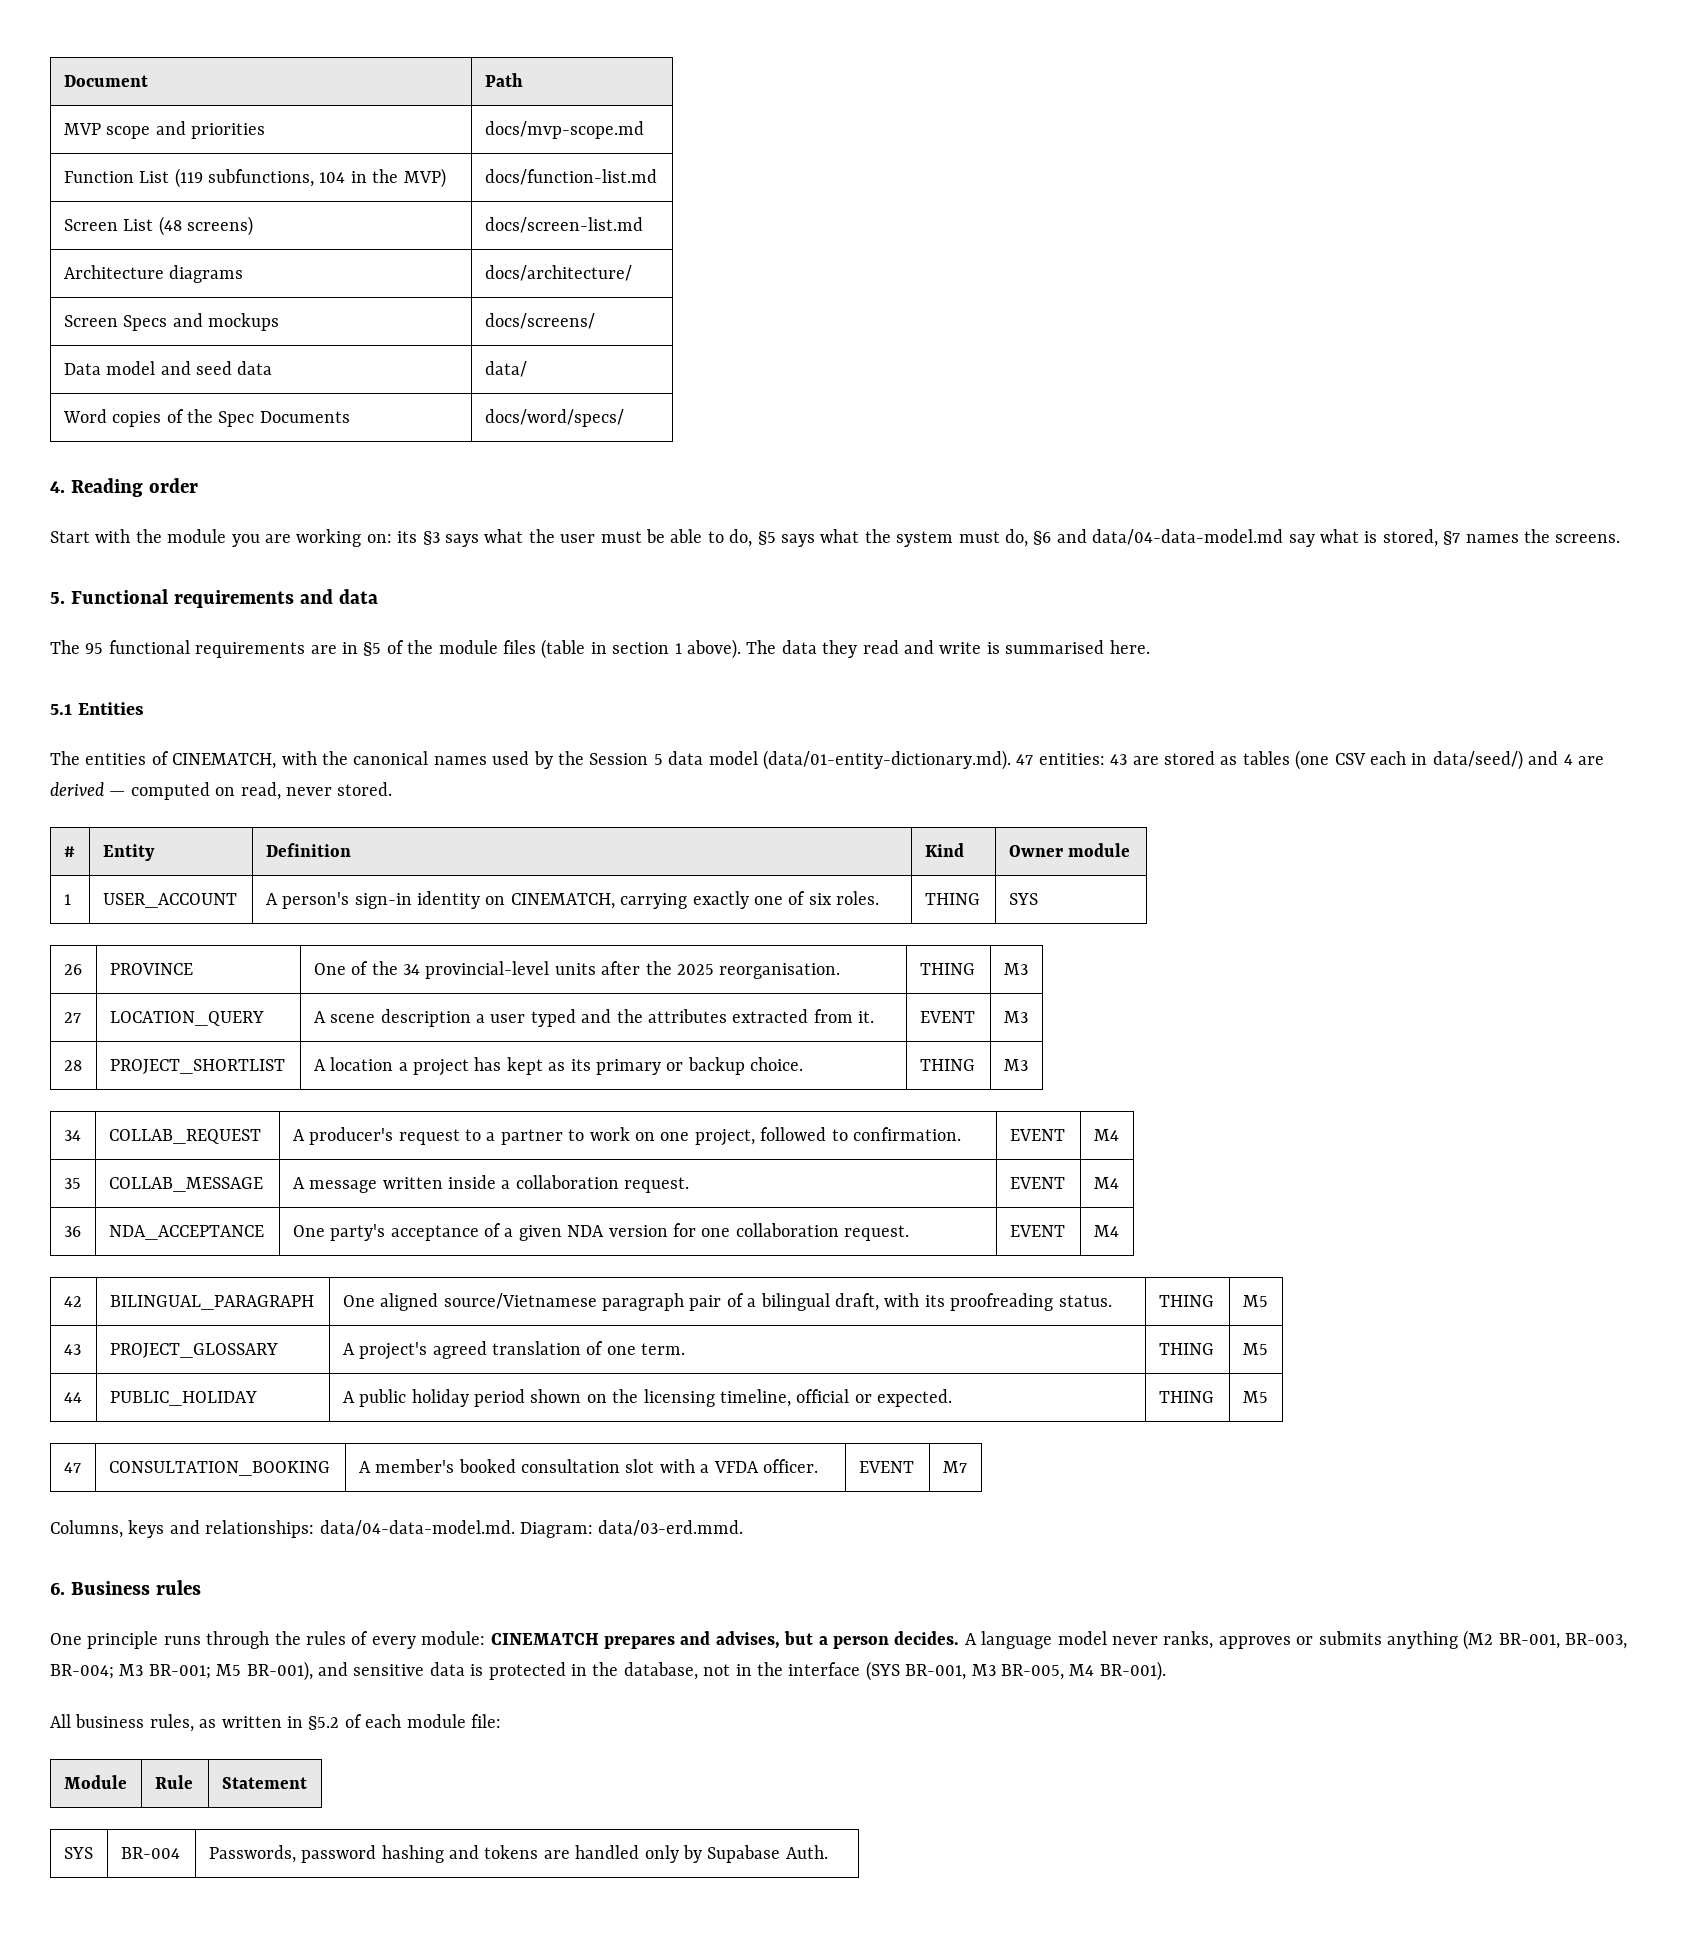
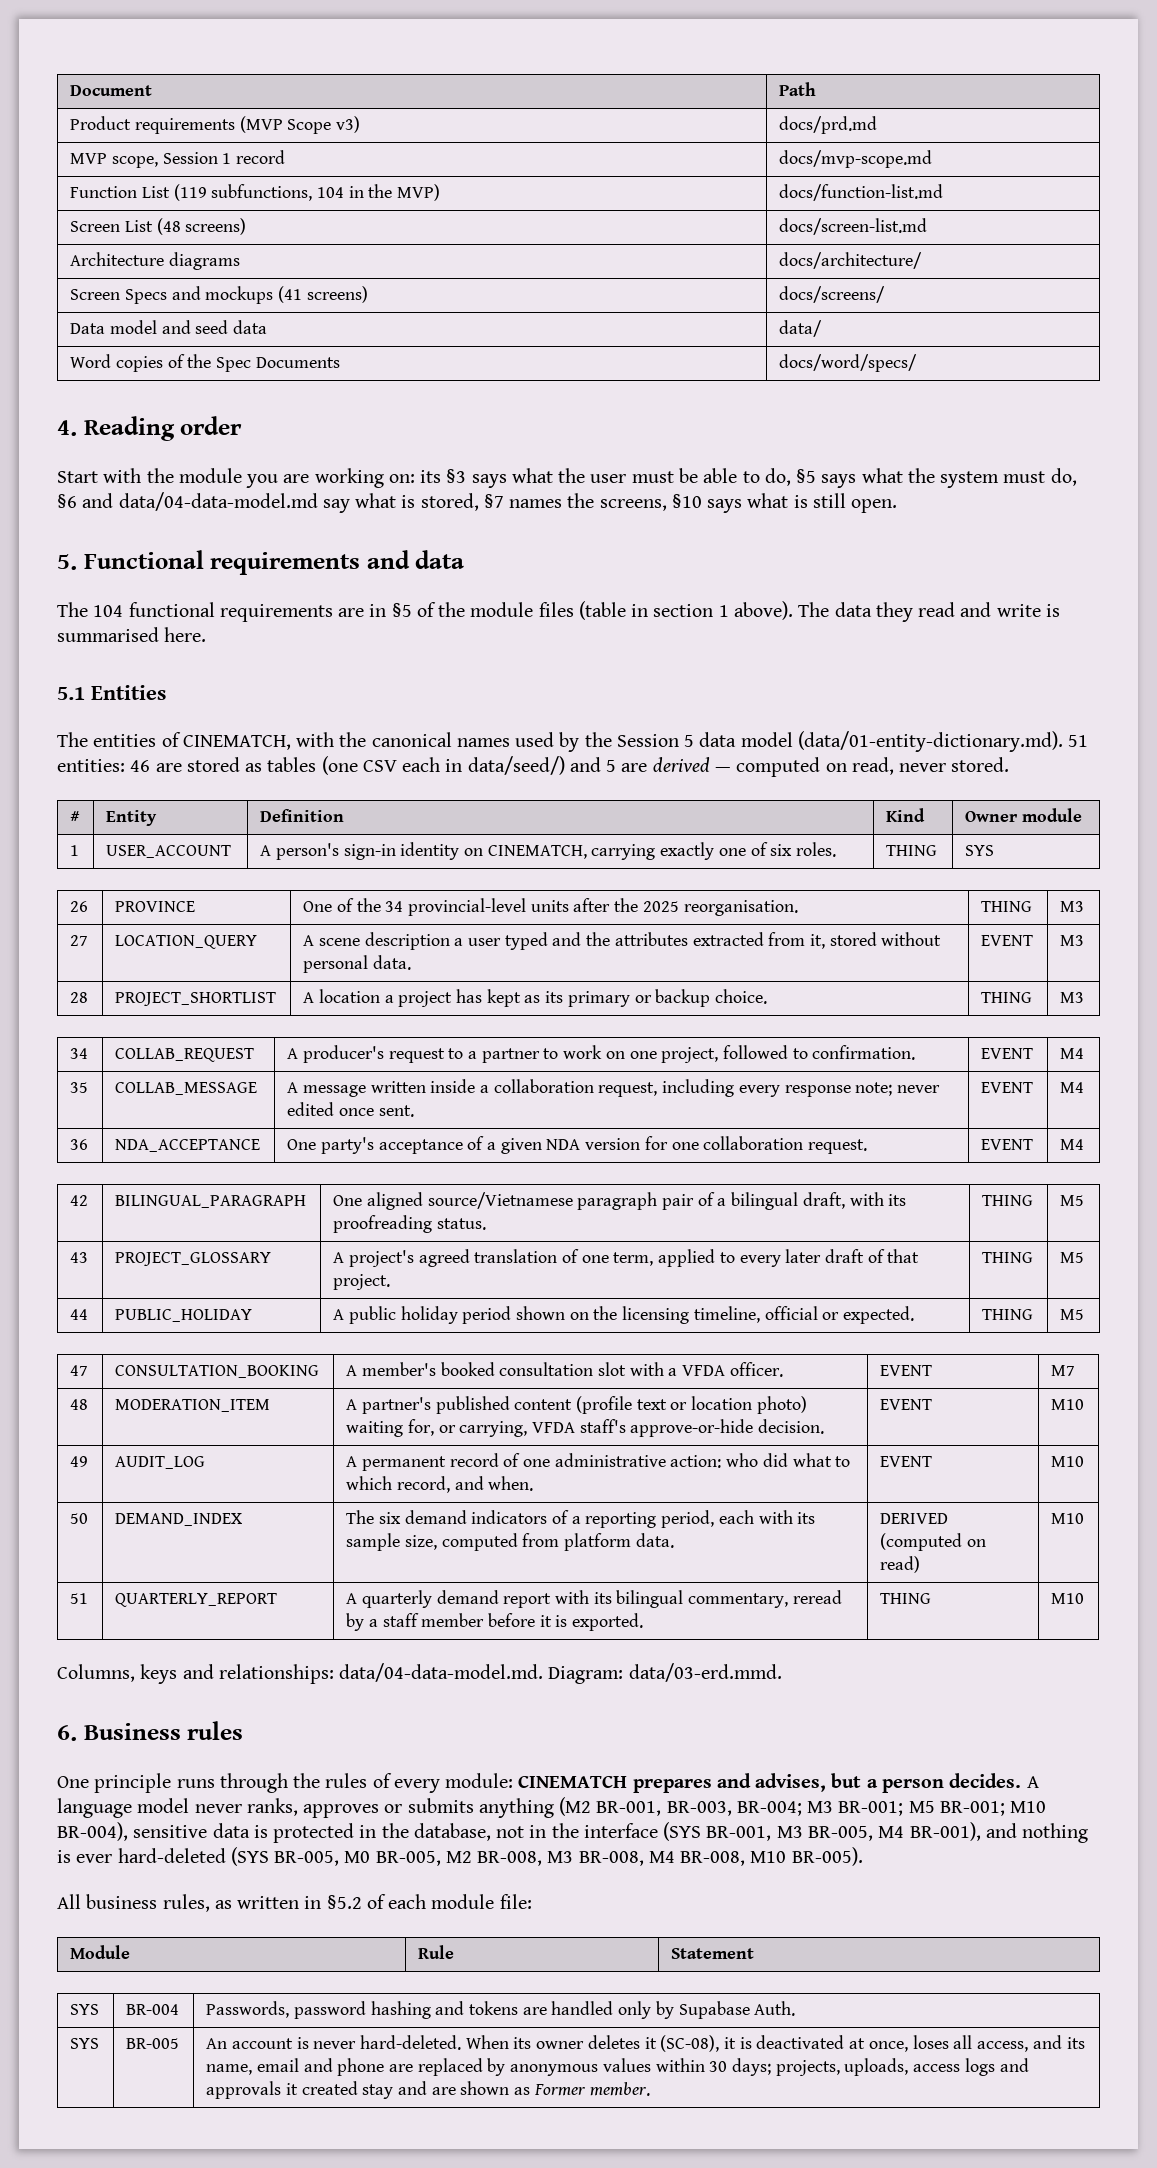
- MVP scope and priorities | docs/mvp-scope.md
+ Product requirements (MVP Scope v3) | docs/prd.md
+ MVP scope, Session 1 record | docs/mvp-scope.md
- Screen Specs and mockups | docs/screens/
+ Screen Specs and mockups (41 screens) | docs/screens/
- Start with the module you are working on: its §3 says what the user must be able to do, §5 says what the system must do, §6 and data/04-data-model.md say what is stored, §7 names the screens.
+ Start with the module you are working on: its §3 says what the user must be able to do, §5 says what the system must do, §6 and data/04-data-model.md say what is stored, §7 names the screens, §10 says what is still open.
- The 95 functional requirements are in §5 of the module files (table in section 1 above).
+ The 104 functional requirements are in §5 of the module files (table in section 1 above).
- The entities of CINEMATCH, with the canonical names used by the Session 5 data model (data/01-entity-dictionary.md). 47 entities: 43 are stored as tables (one CSV each in data/seed/) and 4 are derived — computed on read, never stored.
+ The entities of CINEMATCH, with the canonical names used by the Session 5 data model (data/01-entity-dictionary.md). 51 entities: 46 are stored as tables (one CSV each in data/seed/) and 5 are derived — computed on read, never stored.
- 27 | LOCATION_QUERY | A scene description a user typed and the attributes extracted from it. | EVENT | M3
+ 27 | LOCATION_QUERY | A scene description a user typed and the attributes extracted from it, stored without personal data. | EVENT | M3
- 35 | COLLAB_MESSAGE | A message written inside a collaboration request. | EVENT | M4
+ 35 | COLLAB_MESSAGE | A message written inside a collaboration request, including every response note; never edited once sent. | EVENT | M4
- 43 | PROJECT_GLOSSARY | A project's agreed translation of one term. | THING | M5
+ 43 | PROJECT_GLOSSARY | A project's agreed translation of one term, applied to every later draft of that project. | THING | M5
+ 48 | MODERATION_ITEM | A partner's published content (profile text or location photo) waiting for, or carrying, VFDA staff's approve-or-hide decision. | EVENT | M10
+ 49 | AUDIT_LOG | A permanent record of one administrative action: who did what to which record, and when. | EVENT | M10
+ 50 | DEMAND_INDEX | The six demand indicators of a reporting period, each with its sample size, computed from platform data. | DERIVED (computed on read) | M10
+ 51 | QUARTERLY_REPORT | A quarterly demand report with its bilingual commentary, reread by a staff member before it is exported. | THING | M10
- A language model never ranks, approves or submits anything (M2 BR-001, BR-003, BR-004; M3 BR-001; M5 BR-001), and sensitive data is protected in the database, not in the interface (SYS BR-001, M3 BR-005, M4 BR-001).
+ A language model never ranks, approves or submits anything (M2 BR-001, BR-003, BR-004; M3 BR-001; M5 BR-001; M10 BR-004), sensitive data is protected in the database, not in the interface (SYS BR-001, M3 BR-005, M4 BR-001), and nothing is ever hard-deleted (SYS BR-005, M0 BR-005, M2 BR-008, M3 BR-008, M4 BR-008, M10 BR-005).
+ SYS | BR-005 | An account is never hard-deleted. When its owner deletes it (SC-08), it is deactivated at once, loses all access, and its name, email and phone are replaced by anonymous values within 30 days; projects, uploads, access logs and approvals it created stay and are shown as Former member.

